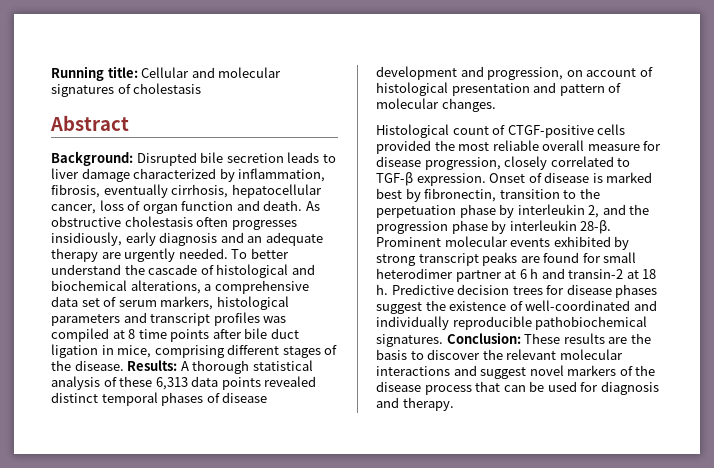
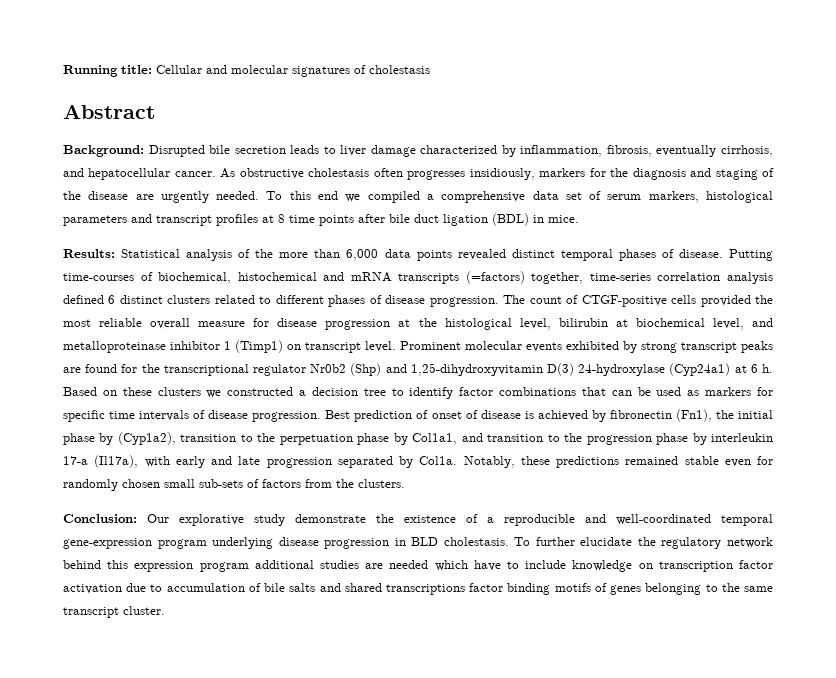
- Background: Disrupted bile secretion leads to liver damage characterized by inflammation, fibrosis, eventually cirrhosis, hepatocellular cancer, loss of organ function and death.
+ Background: Disrupted bile secretion leads to liver damage characterized by inflammation, fibrosis, eventually cirrhosis, and hepatocellular cancer.
- As obstructive cholestasis often progresses insidiously, early diagnosis and an adequate therapy are urgently needed. To better understand the cascade of histological and biochemical alterations, a comprehensive data set of serum markers, histological parameters and transcript profiles was compiled at 8 time points after bile duct ligation in mice, comprising different stages of the disease. Results: A thorough statistical analysis of these 6,313 data points revealed distinct temporal phases of disease development and progression, on account of histological presentation and pattern of molecular changes.
- Histological count of CTGF-positive cells provided the most reliable overall measure for disease progression, closely correlated to TGF-β expression. Onset of disease is marked best by fibronectin, transition to the perpetuation phase by interleukin 2, and the progression phase by interleukin 28-β.
+ As obstructive cholestasis often progresses insidiously, markers for the diagnosis and staging of the disease are urgently needed. To this end we compiled a comprehensive data set of serum markers, histological parameters and transcript profiles at 8 time points after bile duct ligation (BDL) in mice.
+ Results: Statistical analysis of the more than 6,000 data points revealed distinct temporal phases of disease. Putting time-courses of biochemical, histochemical and mRNA transcripts (=factors) together, time-series correlation analysis defined 6 distinct clusters related to different phases of disease progression. The count of CTGF-positive cells provided the most reliable overall measure for disease progression at the histological level, bilirubin at biochemical level, and metalloproteinase inhibitor 1 (Timp1) on transcript level.
- Prominent molecular events exhibited by strong transcript peaks are found for small heterodimer partner at 6 h and transin-2 at 18 h. Predictive decision trees for disease phases suggest the existence of well-coordinated and individually reproducible pathobiochemical signatures. Conclusion: These results are the basis to discover the relevant molecular interactions and suggest novel markers of the disease process that can be used for diagnosis and therapy.
+ Prominent molecular events exhibited by strong transcript peaks are found for the transcriptional regulator Nr0b2 (Shp) and 1,25-dihydroxyvitamin D(3) 24-hydroxylase (Cyp24a1) at 6 h. Based on these clusters we constructed a decision tree to identify factor combinations that can be used as markers for specific time intervals of disease progression. Best prediction of onset of disease is achieved by fibronectin (Fn1), the initial phase by (Cyp1a2), transition to the perpetuation phase by Col1a1, and transition to the progression phase by interleukin 17-a (Il17a), with early and late progression separated by Col1a. Notably, these predictions remained stable even for randomly chosen small sub-sets of factors from the clusters.
+ Conclusion: Our explorative study demonstrate the existence of a reproducible and well-coordinated temporal gene-expression program underlying disease progression in BLD cholestasis. To further elucidate the regulatory network behind this expression program additional studies are needed which have to include knowledge on transcription factor activation due to accumulation of bile salts and shared transcriptions factor binding motifs of genes belonging to the same transcript cluster.

